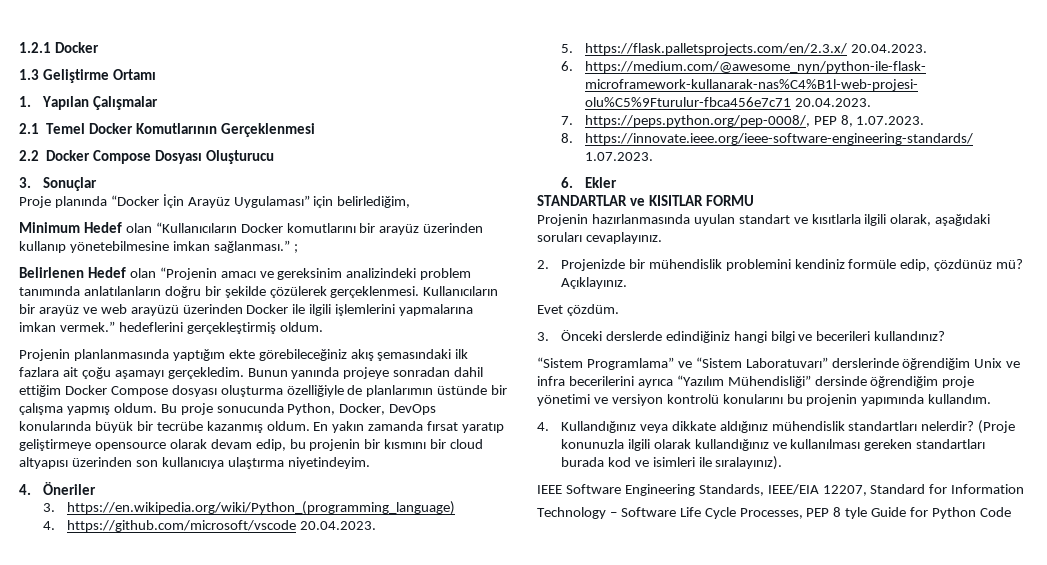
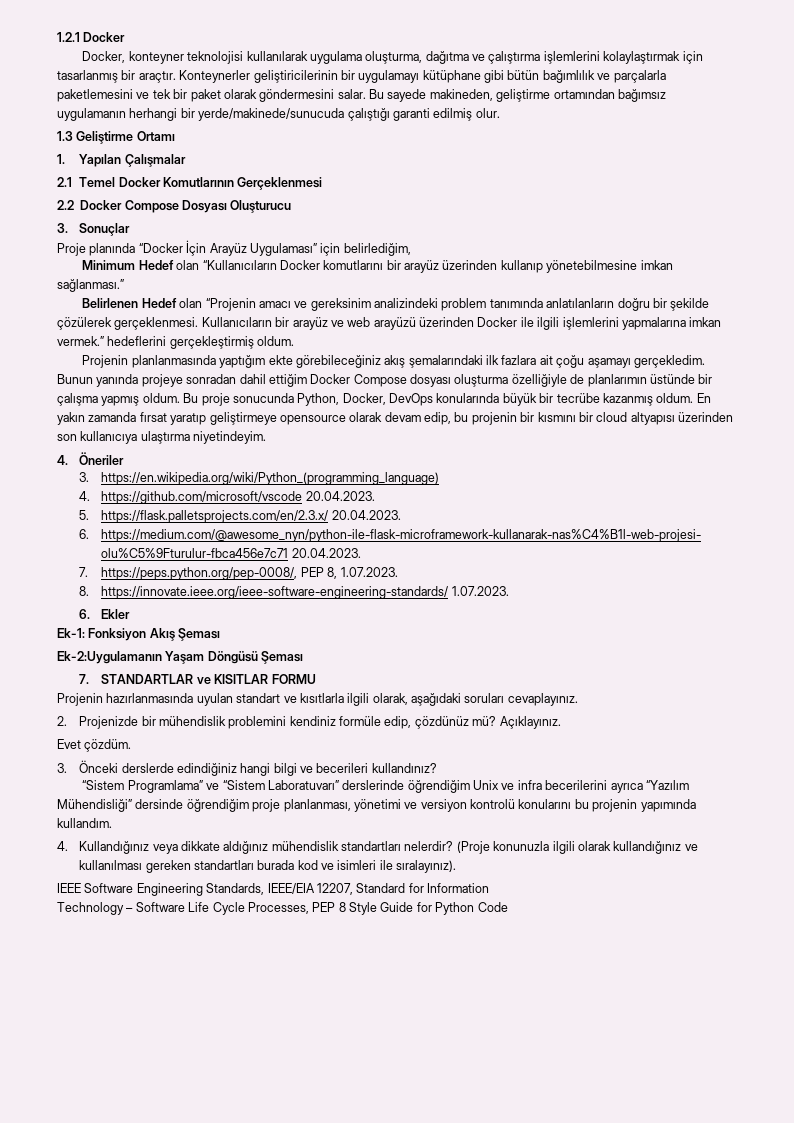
+ Docker, konteyner teknolojisi kullanılarak uygulama oluşturma, dağıtma ve çalıştırma işlemlerini kolaylaştırmak için tasarlanmış bir araçtır. Konteynerler geliştiricilerinin bir uygulamayı kütüphane gibi bütün bağımlılık ve parçalarla paketlemesini ve tek bir paket olarak göndermesini salar. Bu sayede makineden, geliştirme ortamından bağımsız uygulamanın herhangi bir yerde/makinede/sunucuda çalıştığı garanti edilmiş olur.
- Minimum Hedef olan “Kullanıcıların Docker komutlarını bir arayüz üzerinden kullanıp yönetebilmesine imkan sağlanması.” ;
+ Minimum Hedef olan “Kullanıcıların Docker komutlarını bir arayüz üzerinden kullanıp yönetebilmesine imkan sağlanması.”
- Projenin planlanmasında yaptığım ekte görebileceğiniz akış şemasındaki ilk fazlara ait çoğu aşamayı gerçekledim.
+ Projenin planlanmasında yaptığım ekte görebileceğiniz akış şemalarındaki ilk fazlara ait çoğu aşamayı gerçekledim.
- STANDARTLAR ve KISITLAR FORMU
+ Ek-1: Fonksiyon Akış Şeması
+ Ek-2:Uygulamanın Yaşam Döngüsü Şeması
+ 7. STANDARTLAR ve KISITLAR FORMU
- “Sistem Programlama” ve “Sistem Laboratuvarı” derslerinde öğrendiğim Unix ve infra becerilerini ayrıca “Yazılım Mühendisliği” dersinde öğrendiğim proje yönetimi ve versiyon kontrolü konularını bu projenin yapımında kullandım.
+ “Sistem Programlama” ve “Sistem Laboratuvarı” derslerinde öğrendiğim Unix ve infra becerilerini ayrıca “Yazılım Mühendisliği” dersinde öğrendiğim proje planlanması, yönetimi ve versiyon kontrolü konularını bu projenin yapımında kullandım.
- Technology – Software Life Cycle Processes, PEP 8 tyle Guide for Python Code
+ Technology – Software Life Cycle Processes, PEP 8 Style Guide for Python Code

